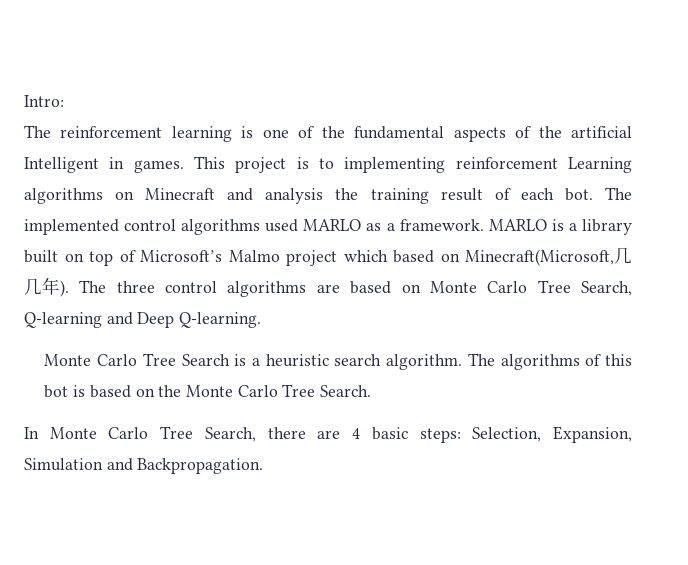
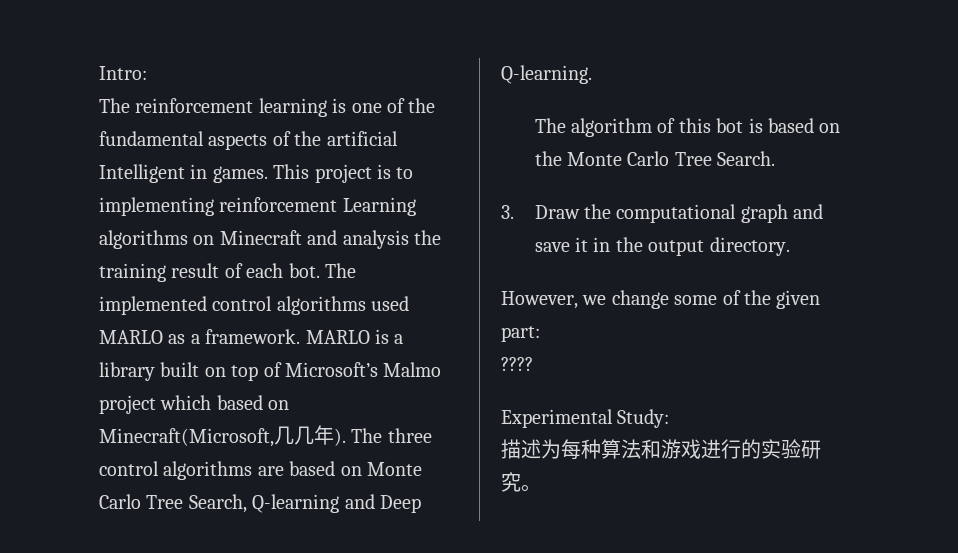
- Monte Carlo Tree Search is a heuristic search algorithm. The algorithms of this bot is based on the Monte Carlo Tree Search.
+ The algorithm of this bot is based on the Monte Carlo Tree Search.
- In Monte Carlo Tree Search, there are 4 basic steps: Selection, Expansion, Simulation and Backpropagation.
+ 3. Draw the computational graph and save it in the output directory.
+ However, we change some of the given part:
+ ????
+ Experimental Study:
+ 描述为每种算法和游戏进行的实验研究。

